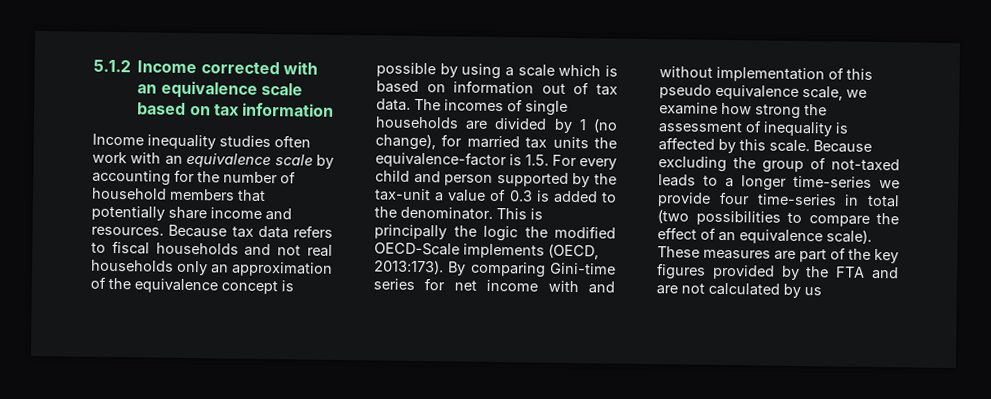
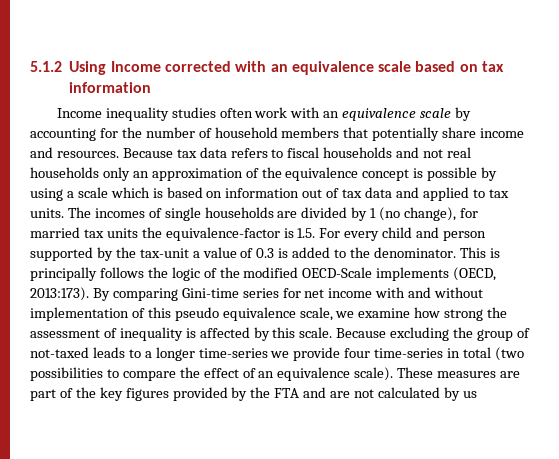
- 5.1.2 Income corrected with an equivalence scale based on tax information
+ 5.1.2 Using Income corrected with an equivalence scale based on tax information
- Because tax data refers to fiscal households and not real households only an approximation of the equivalence concept is possible by using a scale which is based on information out of tax data.
+ Because tax data refers to fiscal households and not real households only an approximation of the equivalence concept is possible by using a scale which is based on information out of tax data and applied to tax units.
- This is principally the logic the modified OECD-Scale implements (OECD, 2013:173).
+ This is principally follows the logic of the modified OECD-Scale implements (OECD, 2013:173).

